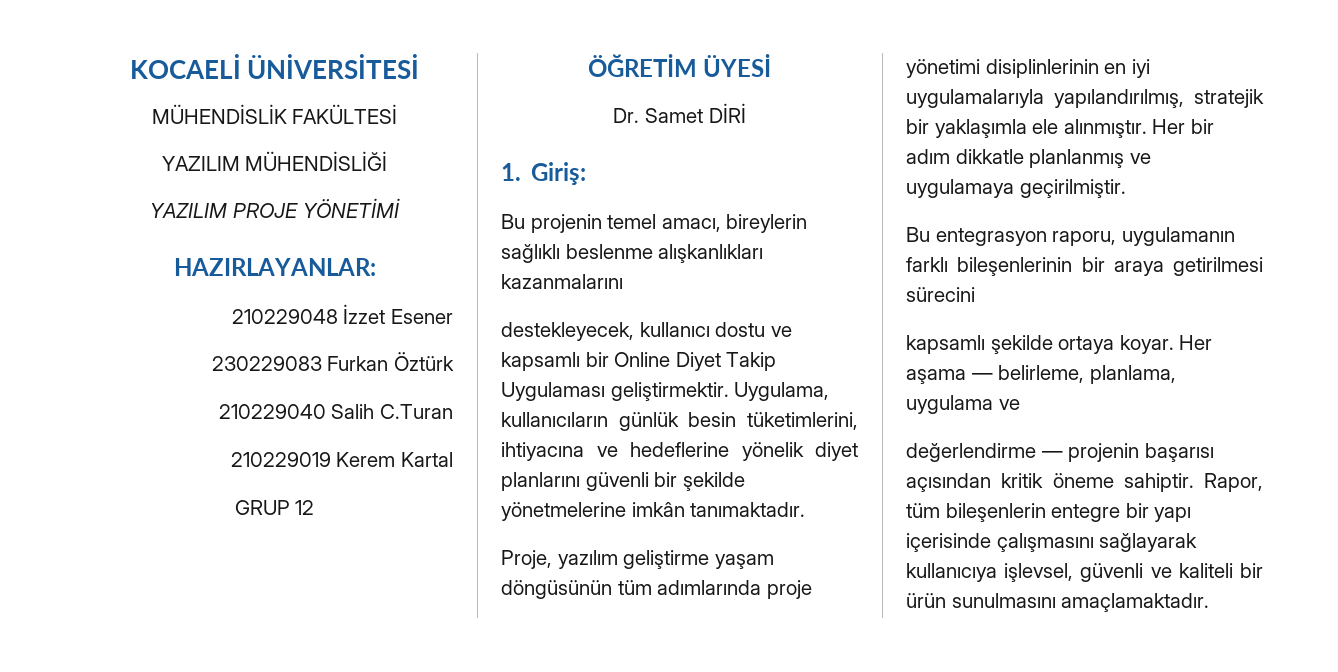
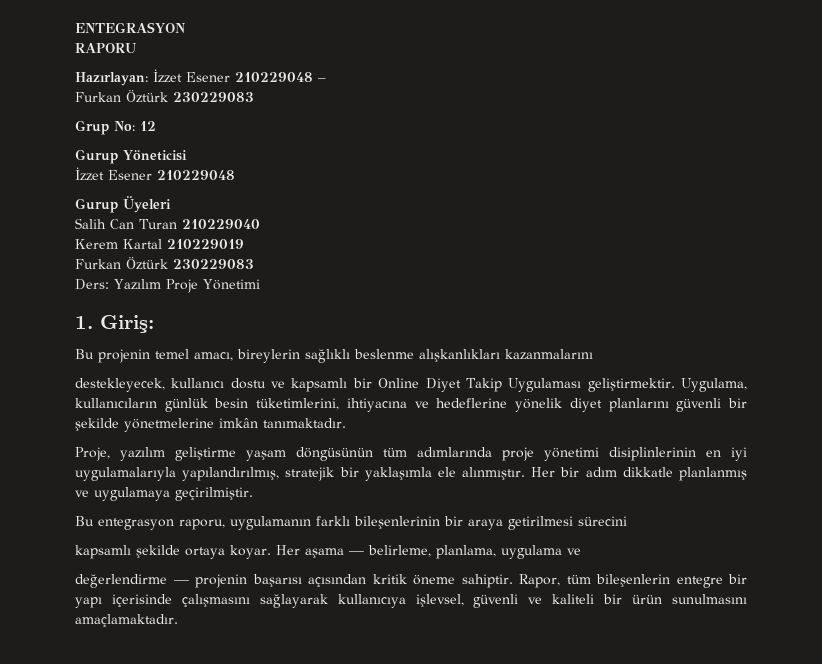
- KOCAELİ ÜNİVERSİTESİ
- MÜHENDİSLİK FAKÜLTESİ
- YAZILIM MÜHENDİSLİĞİ
- YAZILIM PROJE YÖNETİMİ
- HAZIRLAYANLAR:
- 210229048 İzzet Esener
- 230229083 Furkan Öztürk
- 210229040 Salih C.Turan
- 210229019 Kerem Kartal
- GRUP 12
- ÖĞRETİM ÜYESİ
- Dr. Samet DİRİ
+ ENTEGRASYON
+ RAPORU
+ Hazırlayan: İzzet Esener 210229048 –
+ Furkan Öztürk 230229083
+ Grup No: 12
+ Gurup Yöneticisi
+ İzzet Esener 210229048
+ Gurup Üyeleri
+ Salih Can Turan 210229040
+ Kerem Kartal 210229019
+ Furkan Öztürk 230229083
+ Ders: Yazılım Proje Yönetimi

